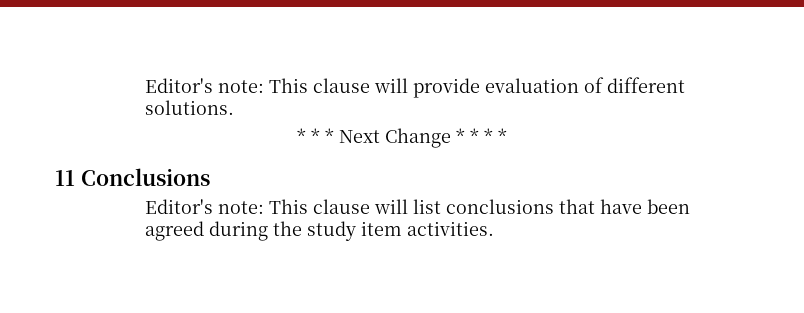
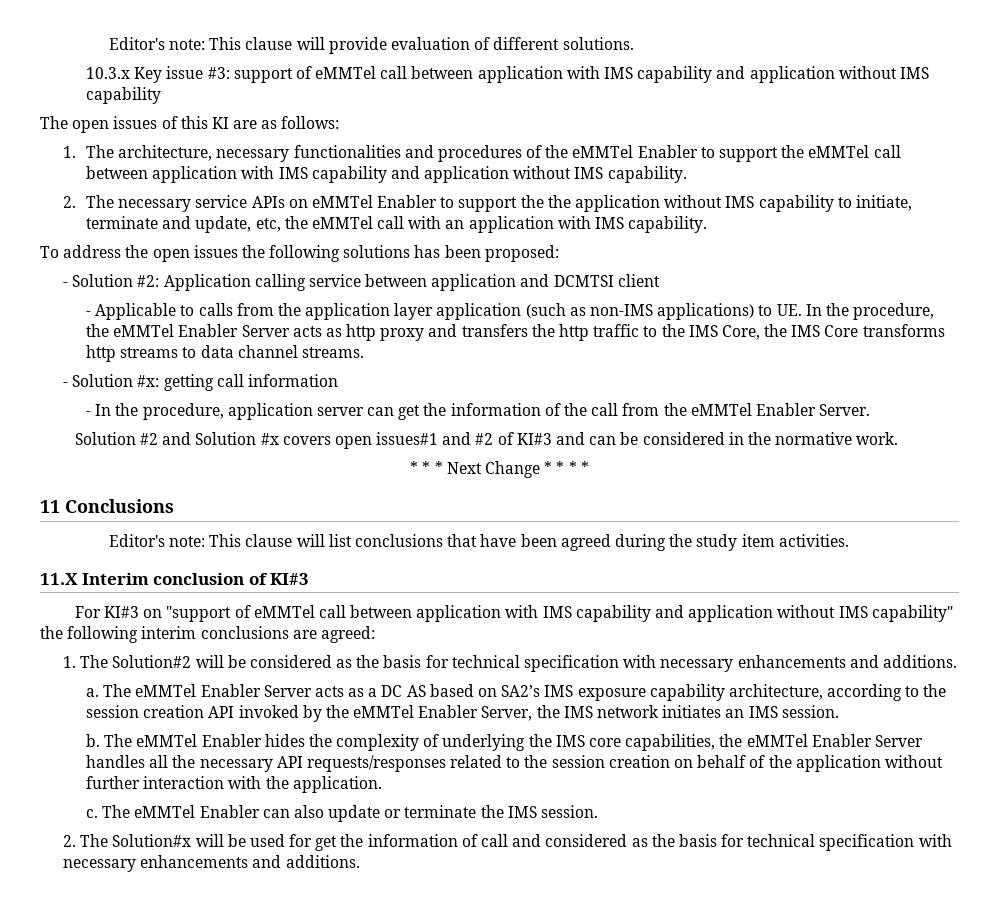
+ 10.3.x Key issue #3: support of eMMTel call between application with IMS capability and application without IMS capability
+ The open issues of this KI are as follows:
+ 1. The architecture, necessary functionalities and procedures of the eMMTel Enabler to support the eMMTel call between application with IMS capability and application without IMS capability.
+ 2. The necessary service APIs on eMMTel Enabler to support the the application without IMS capability to initiate, terminate and update, etc, the eMMTel call with an application with IMS capability.
+ To address the open issues the following solutions has been proposed:
+ - Solution #2: Application calling service between application and DCMTSI client
+ - Applicable to calls from the application layer application (such as non-IMS applications) to UE. In the procedure, the eMMTel Enabler Server acts as http proxy and transfers the http traffic to the IMS Core, the IMS Core transforms http streams to data channel streams.
+ - Solution #x: getting call information
+ - In the procedure, application server can get the information of the call from the eMMTel Enabler Server.
+ Solution #2 and Solution #x covers open issues#1 and #2 of KI#3 and can be considered in the normative work.
+ 11.X Interim conclusion of KI#3
+ For KI#3 on "support of eMMTel call between application with IMS capability and application without IMS capability" the following interim conclusions are agreed:
+ 1. The Solution#2 will be considered as the basis for technical specification with necessary enhancements and additions.
+ a. The eMMTel Enabler Server acts as a DC AS based on SA2’s IMS exposure capability architecture, according to the session creation API invoked by the eMMTel Enabler Server, the IMS network initiates an IMS session.
+ b. The eMMTel Enabler hides the complexity of underlying the IMS core capabilities, the eMMTel Enabler Server handles all the necessary API requests/responses related to the session creation on behalf of the application without further interaction with the application.
+ c. The eMMTel Enabler can also update or terminate the IMS session.
+ 2. The Solution#x will be used for get the information of call and considered as the basis for technical specification with necessary enhancements and additions.

